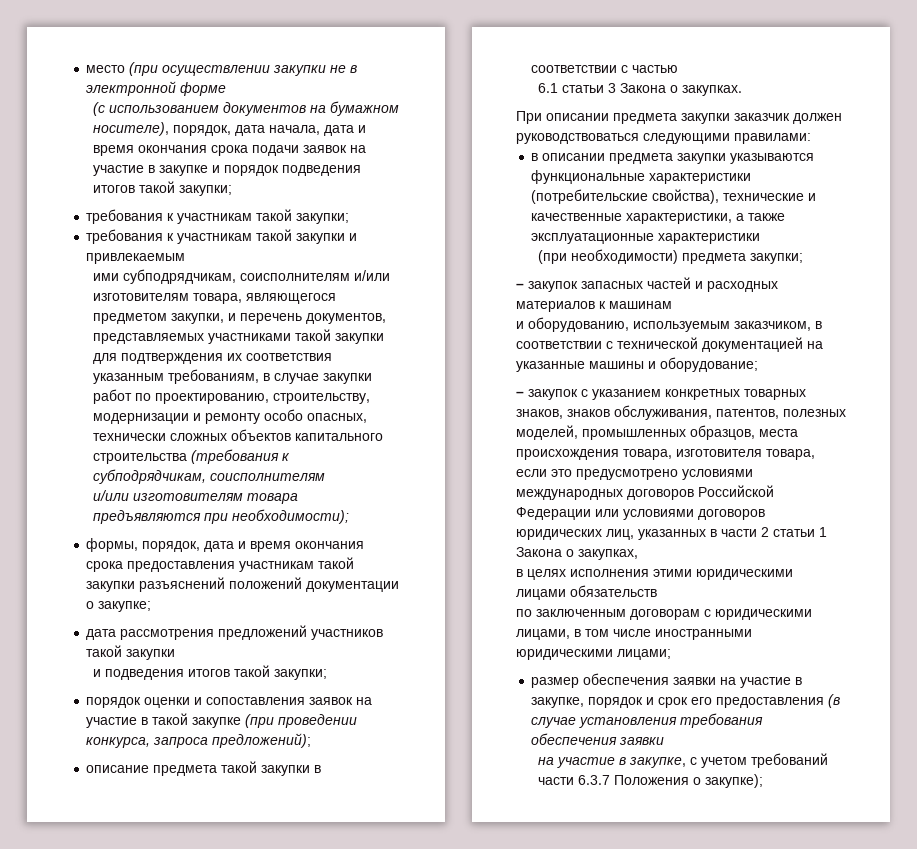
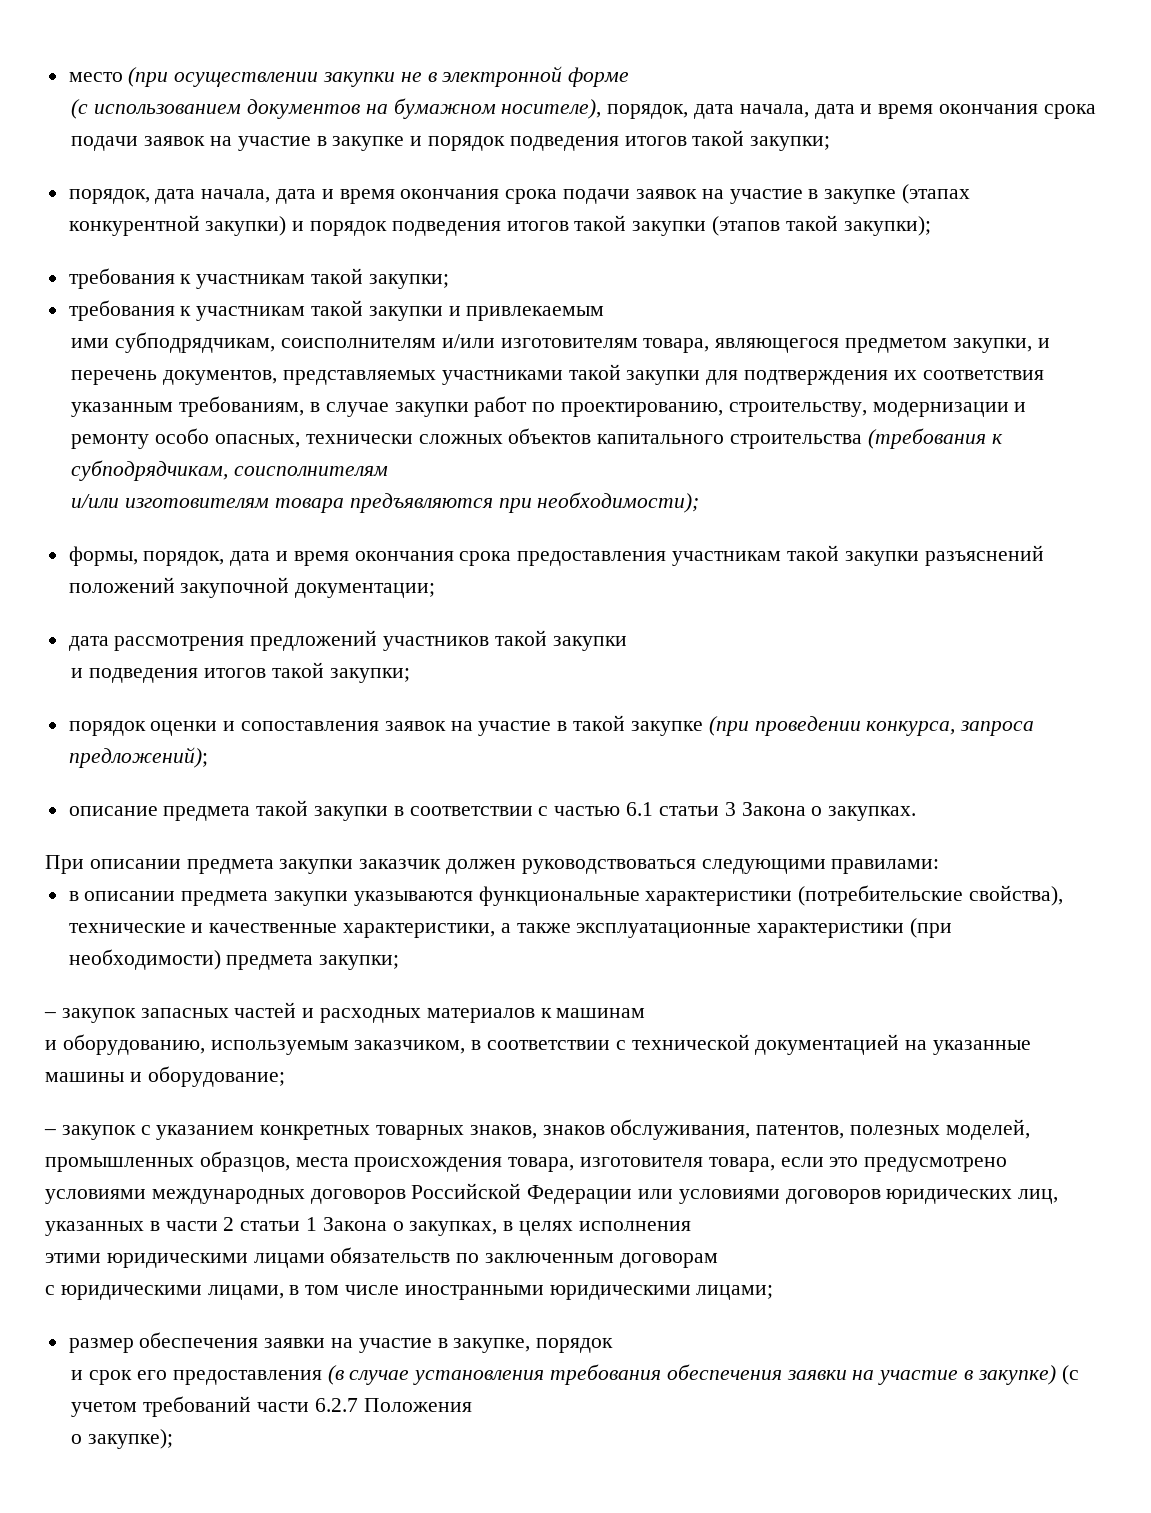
+ порядок, дата начала, дата и время окончания срока подачи заявок на участие в закупке (этапах конкурентной закупки) и порядок подведения итогов такой закупки (этапов такой закупки);
- формы, порядок, дата и время окончания срока предоставления участникам такой закупки разъяснений положений документации о закупке;
+ формы, порядок, дата и время окончания срока предоставления участникам такой закупки разъяснений положений закупочной документации;
- описание предмета такой закупки в соответствии с частью
- 6.1 статьи 3 Закона о закупках.
+ описание предмета такой закупки в соответствии с частью 6.1 статьи 3 Закона о закупках.
- в описании предмета закупки указываются функциональные характеристики (потребительские свойства), технические и качественные характеристики, а также эксплуатационные характеристики
- (при необходимости) предмета закупки;
+ в описании предмета закупки указываются функциональные характеристики (потребительские свойства), технические и качественные характеристики, а также эксплуатационные характеристики (при необходимости) предмета закупки;
- – закупок с указанием конкретных товарных знаков, знаков обслуживания, патентов, полезных моделей, промышленных образцов, места происхождения товара, изготовителя товара, если это предусмотрено условиями международных договоров Российской Федерации или условиями договоров юридических лиц, указанных в части 2 статьи 1 Закона о закупках,
- в целях исполнения этими юридическими лицами обязательств
- по заключенным договорам с юридическими лицами, в том числе иностранными юридическими лицами;
+ – закупок с указанием конкретных товарных знаков, знаков обслуживания, патентов, полезных моделей, промышленных образцов, места происхождения товара, изготовителя товара, если это предусмотрено условиями международных договоров Российской Федерации или условиями договоров юридических лиц, указанных в части 2 статьи 1 Закона о закупках, в целях исполнения
+ этими юридическими лицами обязательств по заключенным договорам
+ с юридическими лицами, в том числе иностранными юридическими лицами;
- размер обеспечения заявки на участие в закупке, порядок и срок его предоставления (в случае установления требования обеспечения заявки
- на участие в закупке, с учетом требований части 6.3.7 Положения о закупке);
+ размер обеспечения заявки на участие в закупке, порядок
+ и срок его предоставления (в случае установления требования обеспечения заявки на участие в закупке) (с учетом требований части 6.2.7 Положения
+ о закупке);

